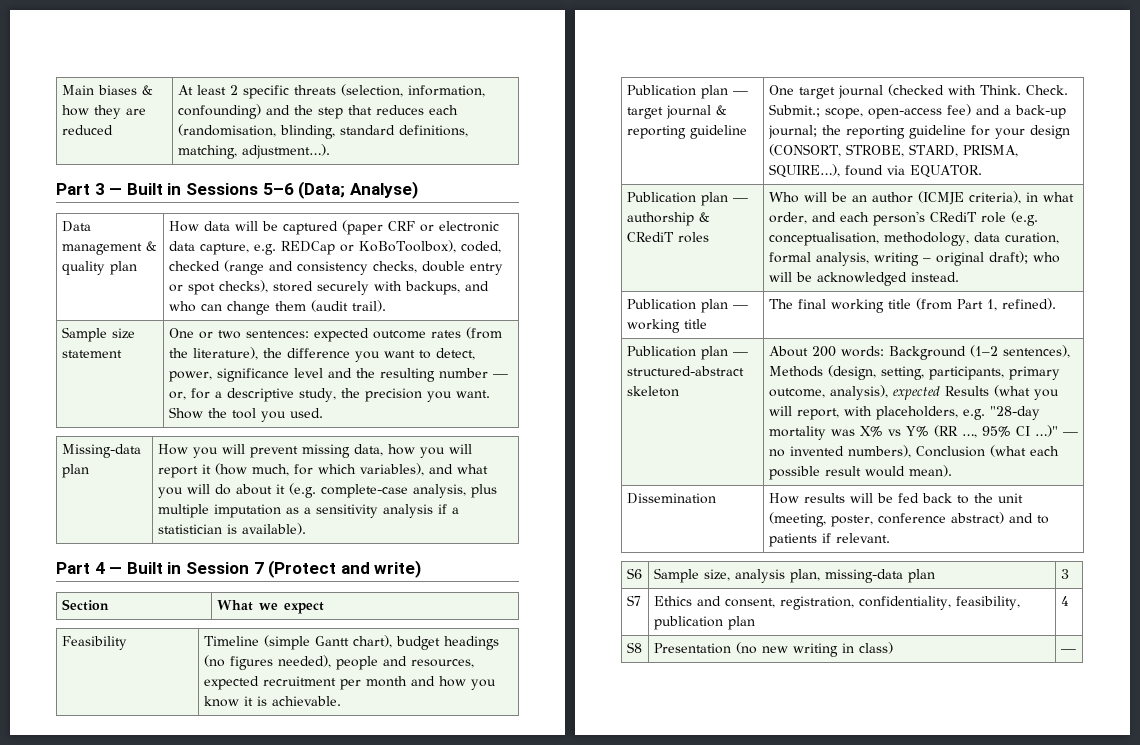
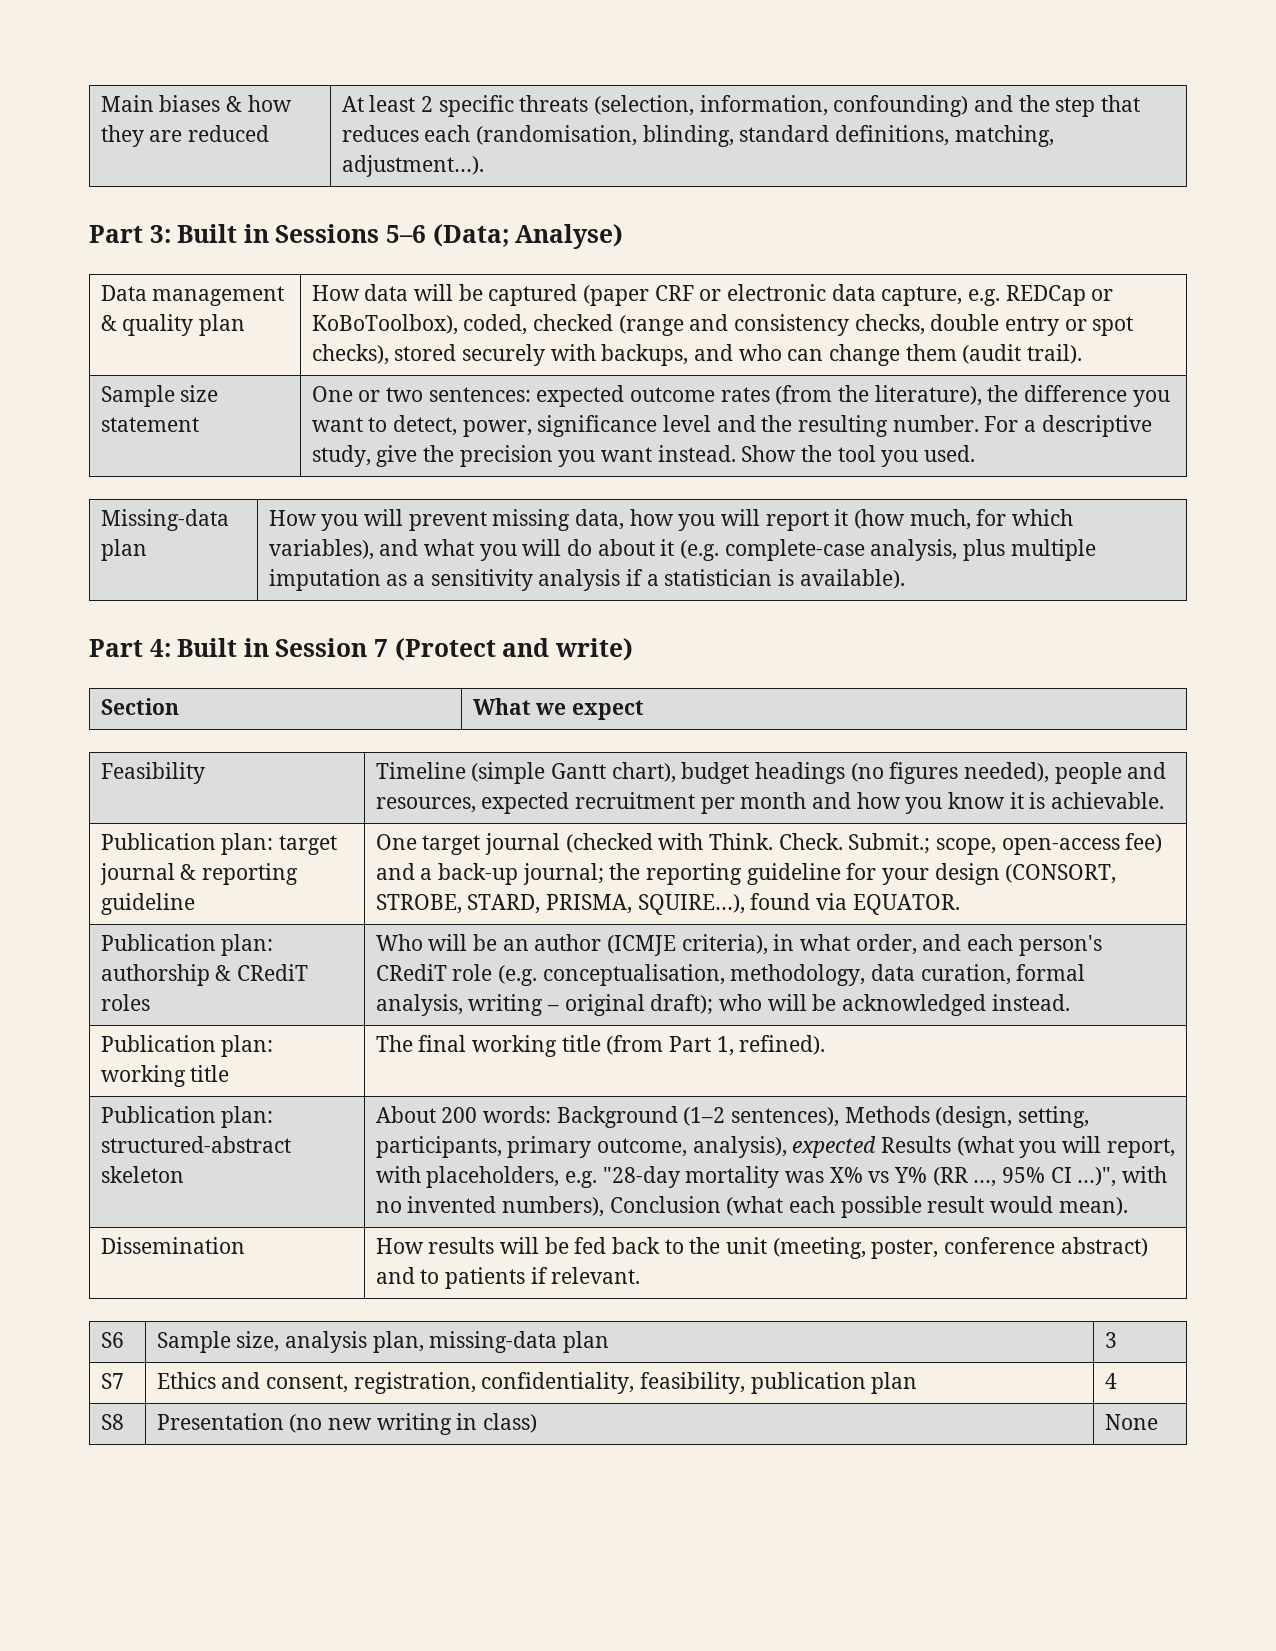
- Part 3 — Built in Sessions 5–6 (Data; Analyse)
+ Part 3: Built in Sessions 5–6 (Data; Analyse)
- One or two sentences: expected outcome rates (from the literature), the difference you want to detect, power, significance level and the resulting number — or, for a descriptive study, the precision you want.
+ One or two sentences: expected outcome rates (from the literature), the difference you want to detect, power, significance level and the resulting number. For a descriptive study, give the precision you want instead.
- Part 4 — Built in Session 7 (Protect and write)
+ Part 4: Built in Session 7 (Protect and write)
- Publication plan — target journal & reporting guideline | One target journal (checked with Think. Check. Submit.; scope, open-access fee) and a back-up journal; the reporting guideline for your design (CONSORT, STROBE, STARD, PRISMA, SQUIRE…), found via EQUATOR.
+ Publication plan: target journal & reporting guideline | One target journal (checked with Think. Check. Submit.; scope, open-access fee) and a back-up journal; the reporting guideline for your design (CONSORT, STROBE, STARD, PRISMA, SQUIRE…), found via EQUATOR.
- Publication plan — authorship & CRediT roles | Who will be an author (ICMJE criteria), in what order, and each person's CRediT role (e.g. conceptualisation, methodology, data curation, formal analysis, writing – original draft); who will be acknowledged instead.
+ Publication plan: authorship & CRediT roles | Who will be an author (ICMJE criteria), in what order, and each person's CRediT role (e.g. conceptualisation, methodology, data curation, formal analysis, writing – original draft); who will be acknowledged instead.
- Publication plan — working title | The final working title (from Part 1, refined).
+ Publication plan: working title | The final working title (from Part 1, refined).
- Publication plan — structured-abstract skeleton
+ Publication plan: structured-abstract skeleton
- About 200 words: Background (1–2 sentences), Methods (design, setting, participants, primary outcome, analysis), expected Results (what you will report, with placeholders, e.g. "28-day mortality was X% vs Y% (RR …, 95% CI …)" — no invented numbers), Conclusion (what each possible result would mean).
+ About 200 words: Background (1–2 sentences), Methods (design, setting, participants, primary outcome, analysis), expected Results (what you will report, with placeholders, e.g. "28-day mortality was X% vs Y% (RR …, 95% CI …)", with no invented numbers), Conclusion (what each possible result would mean).
- S8 | Presentation (no new writing in class) | —
+ S8 | Presentation (no new writing in class) | None

